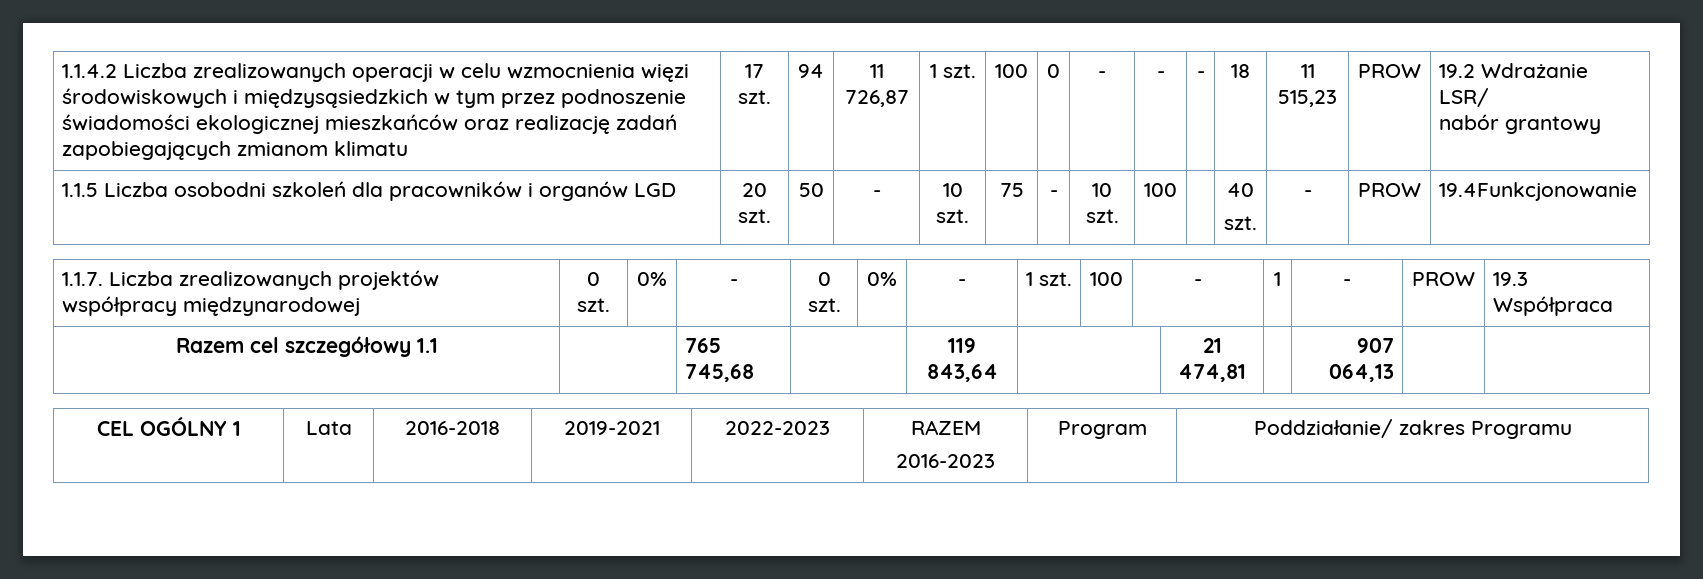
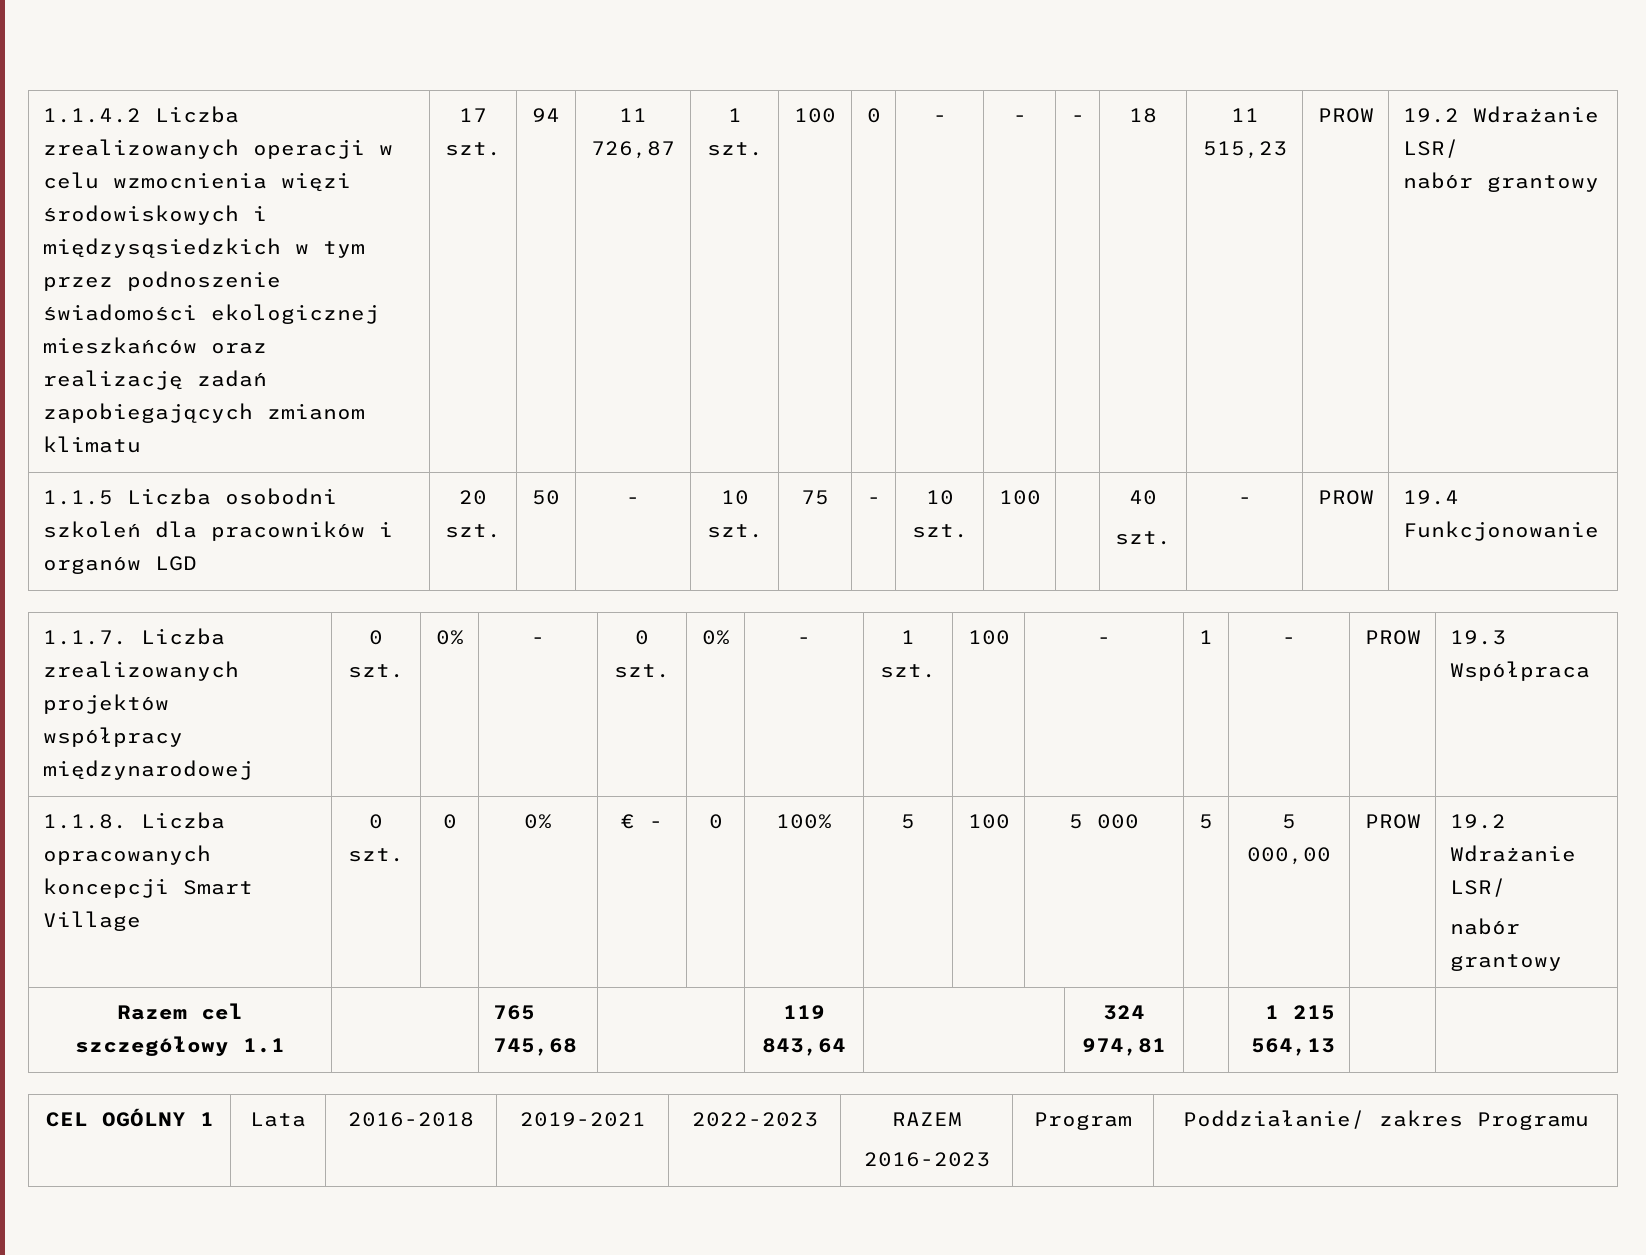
  1.1.5 Liczba osobodni szkoleń dla pracowników i organów LGD | 20 szt. | 50 | - | 10 szt. | 75 | - | 10 szt. | 100 | | 40
- szt. | - | PROW | 19.4Funkcjonowanie
+ szt. | - | PROW | 19.4 Funkcjonowanie
+ 1.1.8. Liczba opracowanych koncepcji Smart Village | 0 szt. | 0 | 0% | € - | 0 | 100% | 5 | 100 | 5 000 | 5 | 5 000,00 | PROW | 19.2 Wdrażanie LSR/
+ nabór grantowy
- Razem cel szczegółowy 1.1 | | 765 745,68 | | 119 843,64 | | 21 474,81 | | 907 064,13 | |
+ Razem cel szczegółowy 1.1 | | 765 745,68 | | 119 843,64 | | 324 974,81 | | 1 215 564,13 | |

